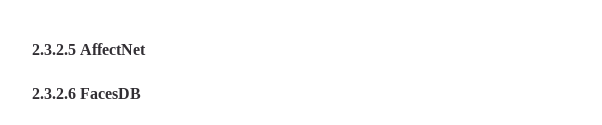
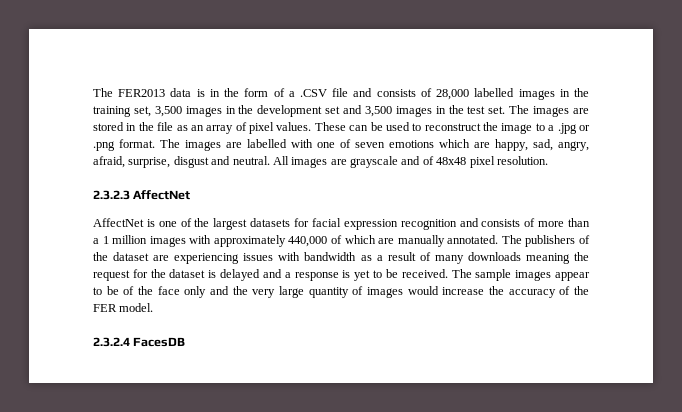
- 2.3.2.5 AffectNet
- 2.3.2.6 FacesDB
+ The FER2013 data is in the form of a .CSV file and consists of 28,000 labelled images in the training set, 3,500 images in the development set and 3,500 images in the test set. The images are stored in the file as an array of pixel values. These can be used to reconstruct the image to a .jpg or .png format. The images are labelled with one of seven emotions which are happy, sad, angry, afraid, surprise, disgust and neutral. All images are grayscale and of 48x48 pixel resolution.
+ 2.3.2.3 AffectNet
+ AffectNet is one of the largest datasets for facial expression recognition and consists of more than a 1 million images with approximately 440,000 of which are manually annotated. The publishers of the dataset are experiencing issues with bandwidth as a result of many downloads meaning the request for the dataset is delayed and a response is yet to be received. The sample images appear to be of the face only and the very large quantity of images would increase the accuracy of the FER model.
+ 2.3.2.4 FacesDB

